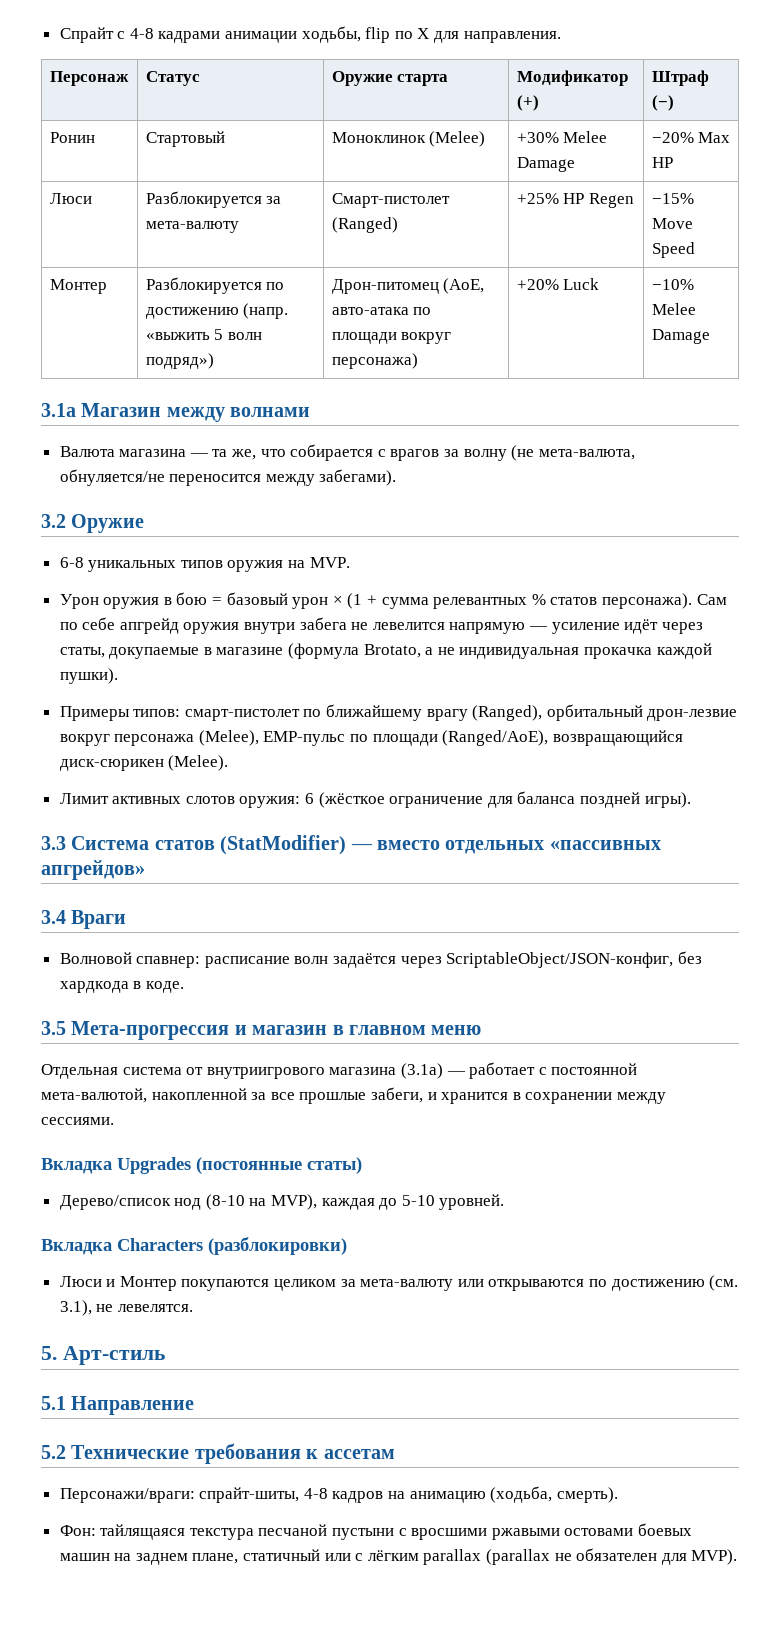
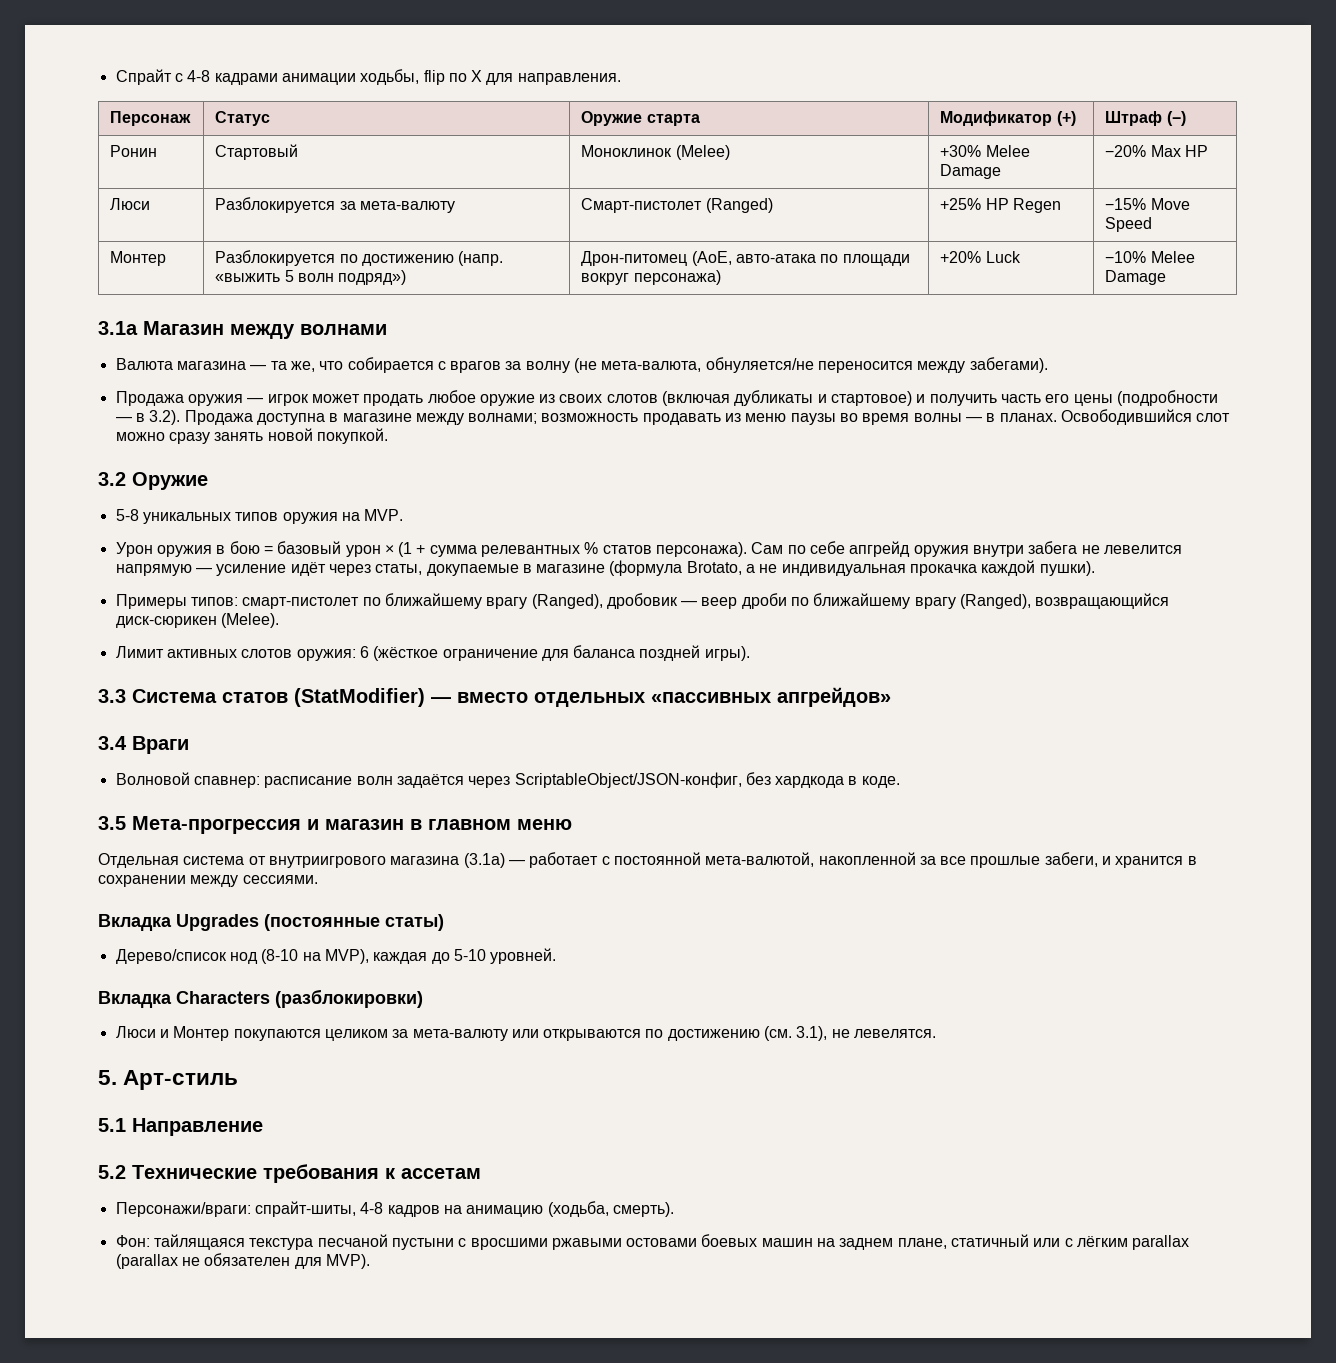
+ Продажа оружия — игрок может продать любое оружие из своих слотов (включая дубликаты и стартовое) и получить часть его цены (подробности — в 3.2). Продажа доступна в магазине между волнами; возможность продавать из меню паузы во время волны — в планах. Освободившийся слот можно сразу занять новой покупкой.
- 6-8 уникальных типов оружия на MVP.
+ 5-8 уникальных типов оружия на MVP.
- Примеры типов: смарт-пистолет по ближайшему врагу (Ranged), орбитальный дрон-лезвие вокруг персонажа (Melee), EMP-пульс по площади (Ranged/AoE), возвращающийся диск-сюрикен (Melee).
+ Примеры типов: смарт-пистолет по ближайшему врагу (Ranged), дробовик — веер дроби по ближайшему врагу (Ranged), возвращающийся диск-сюрикен (Melee).

